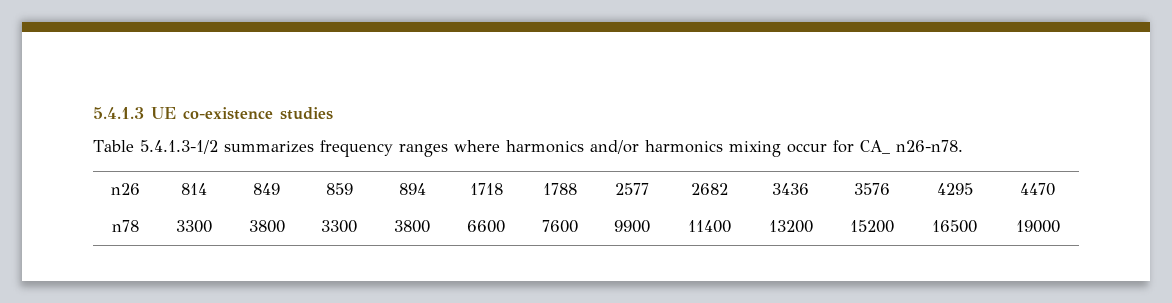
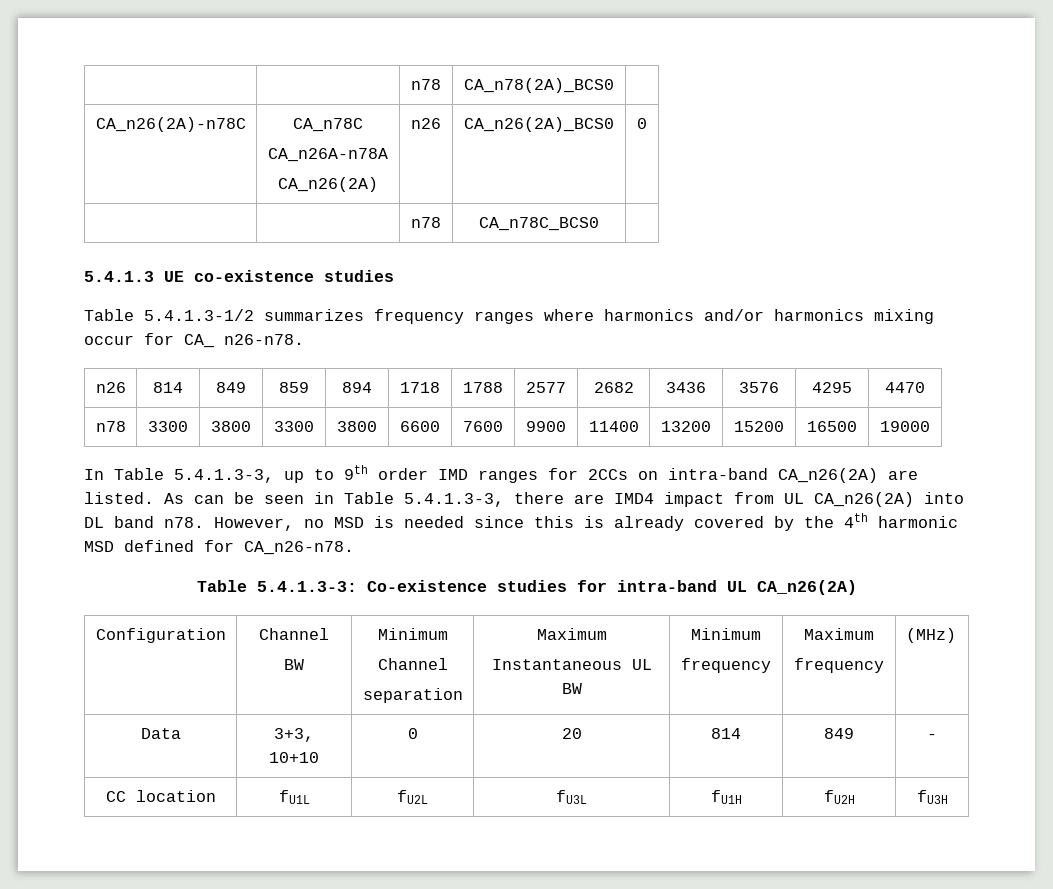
+ | | n78 | CA_n78(2A)_BCS0 |
+ CA_n26(2A)-n78C | CA_n78C
+ CA_n26A-n78A
+ CA_n26(2A) | n26 | CA_n26(2A)_BCS0 | 0
+ | | n78 | CA_n78C_BCS0 |
+ In Table 5.4.1.3-3, up to 9th order IMD ranges for 2CCs on intra-band CA_n26(2A) are listed. As can be seen in Table 5.4.1.3-3, there are IMD4 impact from UL CA_n26(2A) into DL band n78. However, no MSD is needed since this is already covered by the 4th harmonic MSD defined for CA_n26-n78.
+ Table 5.4.1.3-3: Co-existence studies for intra-band UL CA_n26(2A)
+ Configuration | Channel
+ BW | Minimum
+ Channel
+ separation | Maximum
+ Instantaneous UL BW | Minimum
+ frequency | Maximum
+ frequency | (MHz)
+ Data | 3+3, 10+10 | 0 | 20 | 814 | 849 | -
+ CC location | fU1L | fU2L | fU3L | fU1H | fU2H | fU3H

